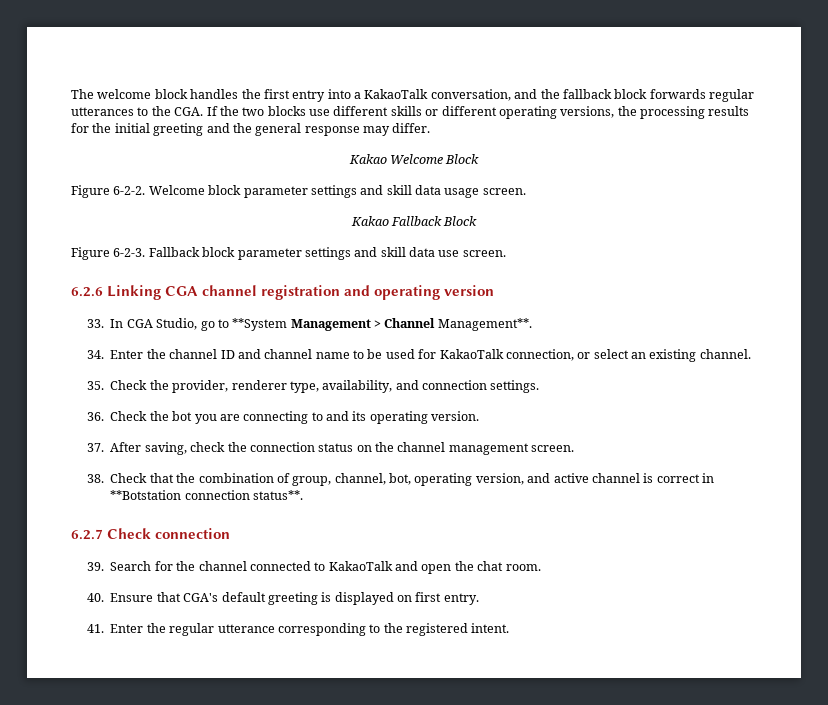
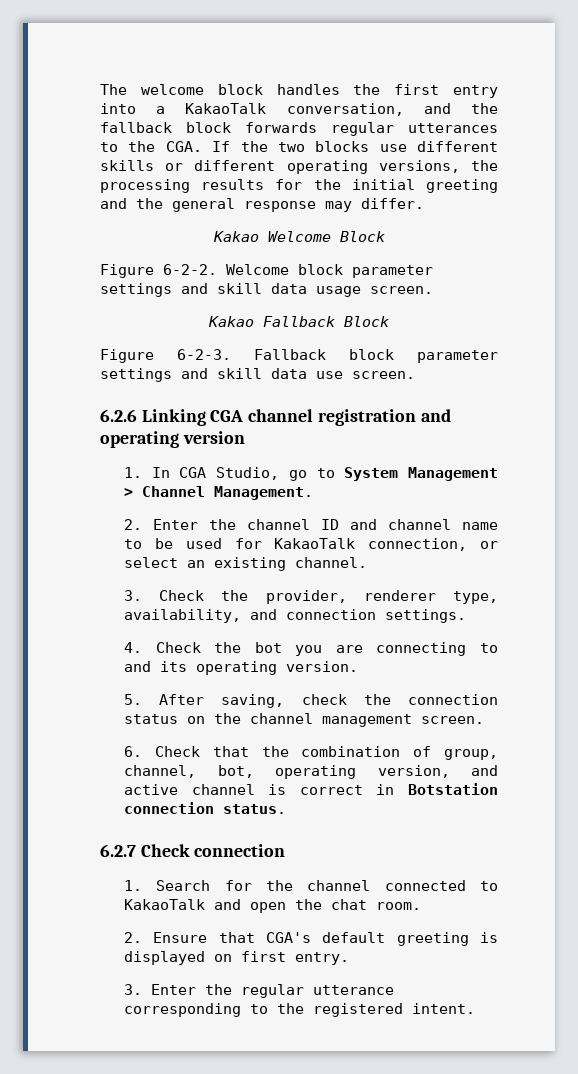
- 33. In CGA Studio, go to **System Management > Channel Management**.
- 34. Enter the channel ID and channel name to be used for KakaoTalk connection, or select an existing channel.
+ 1. In CGA Studio, go to System Management > Channel Management.
+ 2. Enter the channel ID and channel name to be used for KakaoTalk connection, or select an existing channel.
- 35. Check the provider, renderer type, availability, and connection settings.
+ 3. Check the provider, renderer type, availability, and connection settings.
- 36. Check the bot you are connecting to and its operating version.
+ 4. Check the bot you are connecting to and its operating version.
- 37. After saving, check the connection status on the channel management screen.
+ 5. After saving, check the connection status on the channel management screen.
- 38. Check that the combination of group, channel, bot, operating version, and active channel is correct in **Botstation connection status**.
+ 6. Check that the combination of group, channel, bot, operating version, and active channel is correct in Botstation connection status.
- 39. Search for the channel connected to KakaoTalk and open the chat room.
+ 1. Search for the channel connected to KakaoTalk and open the chat room.
- 40. Ensure that CGA's default greeting is displayed on first entry.
+ 2. Ensure that CGA's default greeting is displayed on first entry.
- 41. Enter the regular utterance corresponding to the registered intent.
+ 3. Enter the regular utterance corresponding to the registered intent.

